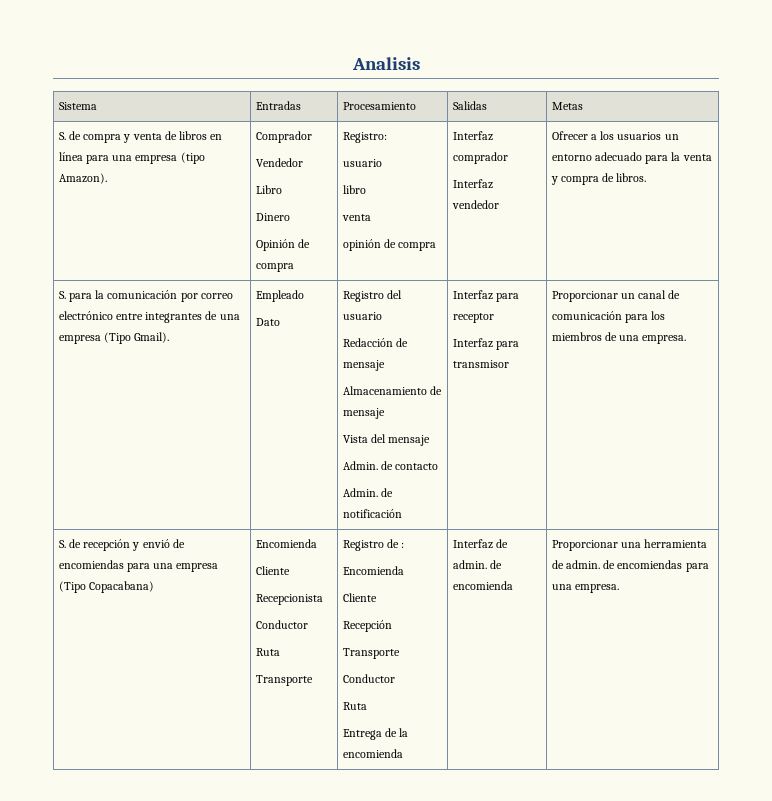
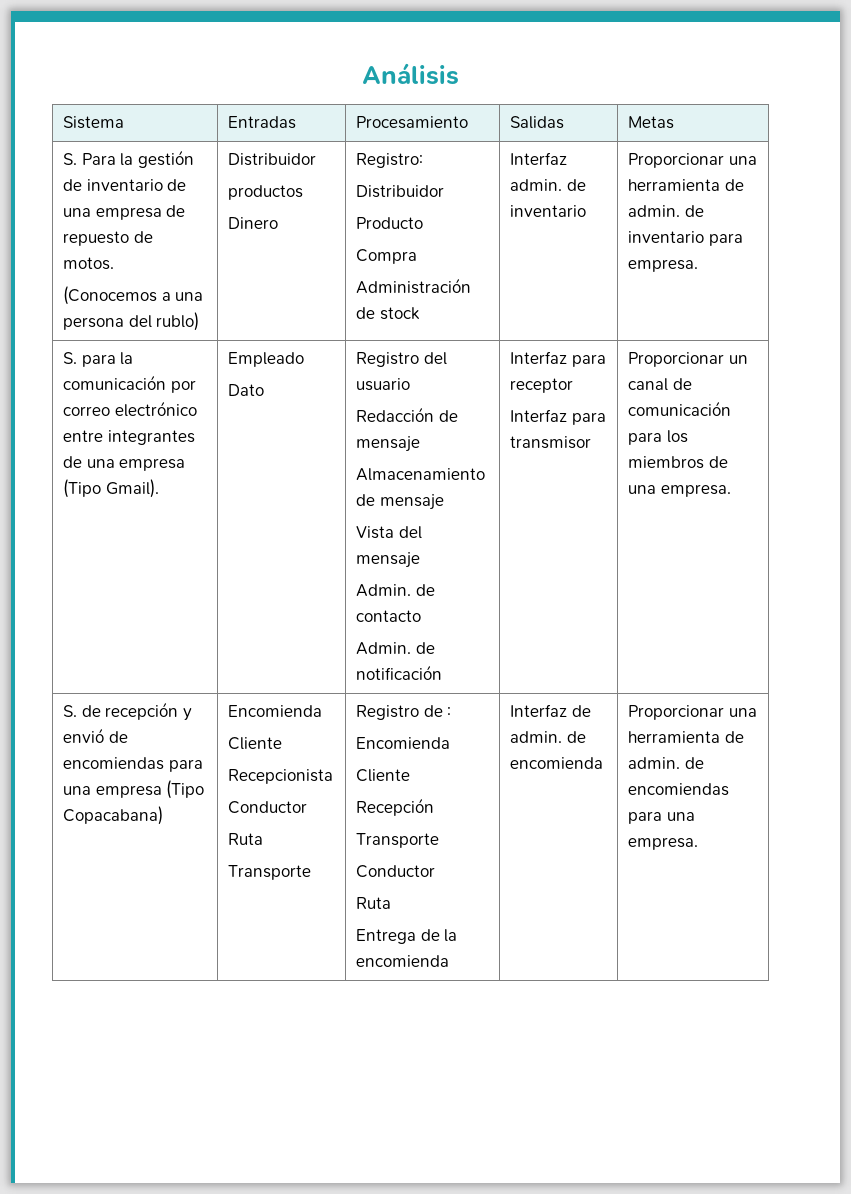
- Analisis
+ Análisis
- S. de compra y venta de libros en línea para una empresa (tipo Amazon). | Comprador
- Vendedor
- Libro
- Dinero
- Opinión de compra | Registro:
- usuario
- libro
- venta
- opinión de compra | Interfaz comprador
- Interfaz vendedor | Ofrecer a los usuarios un entorno adecuado para la venta y compra de libros.
+ S. Para la gestión de inventario de una empresa de repuesto de motos.
+ (Conocemos a una persona del rublo) | Distribuidor
+ productos
+ Dinero | Registro:
+ Distribuidor
+ Producto
+ Compra
+ Administración de stock | Interfaz admin. de inventario | Proporcionar una herramienta de admin. de inventario para empresa.

